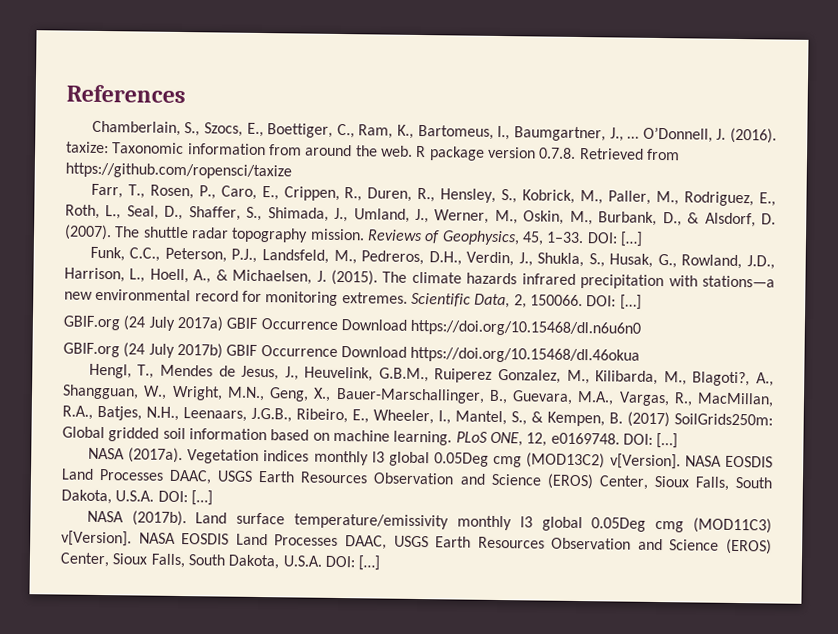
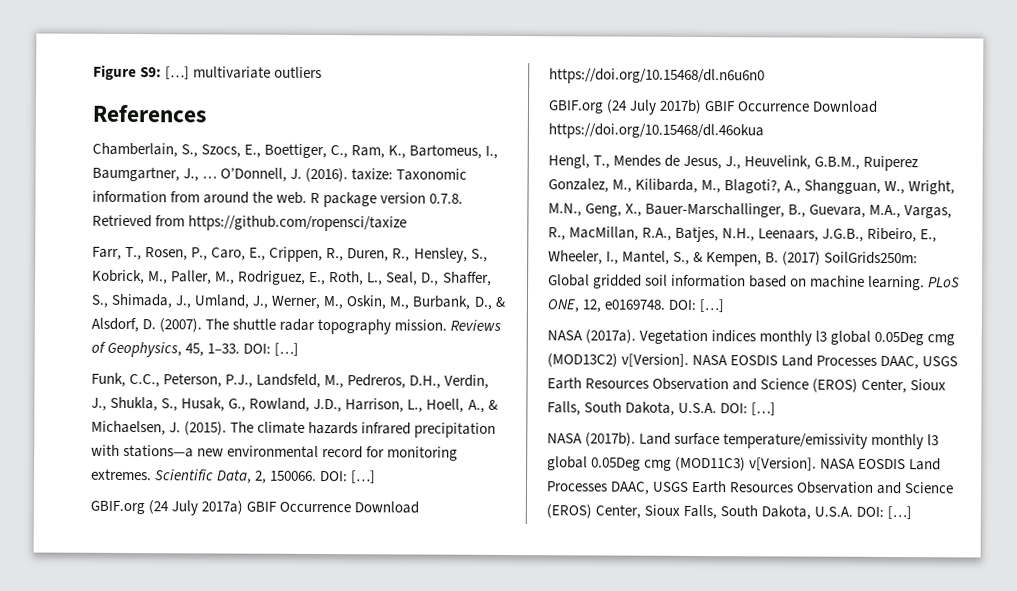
+ Figure S9: […] multivariate outliers

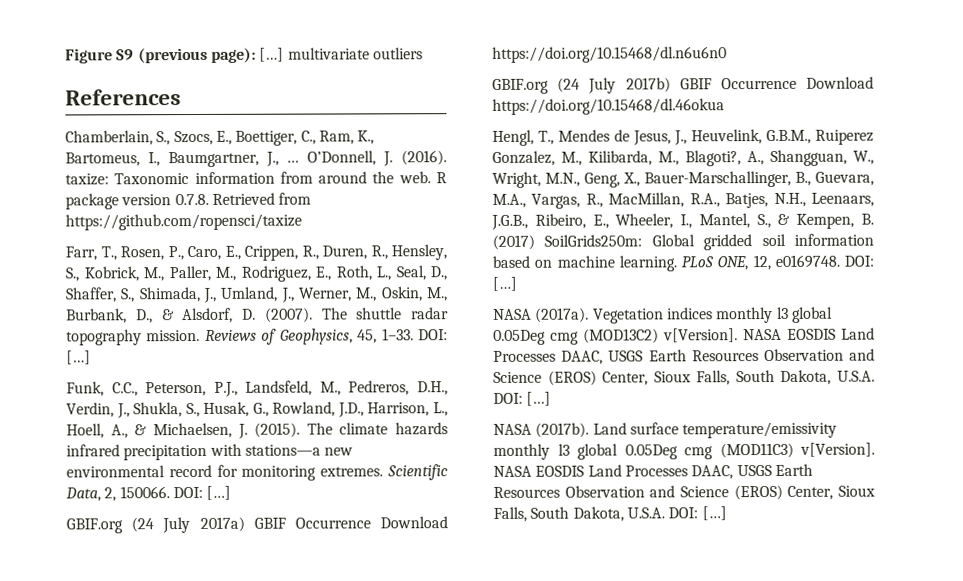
- Figure S9: […] multivariate outliers
+ Figure S9 (previous page): […] multivariate outliers

